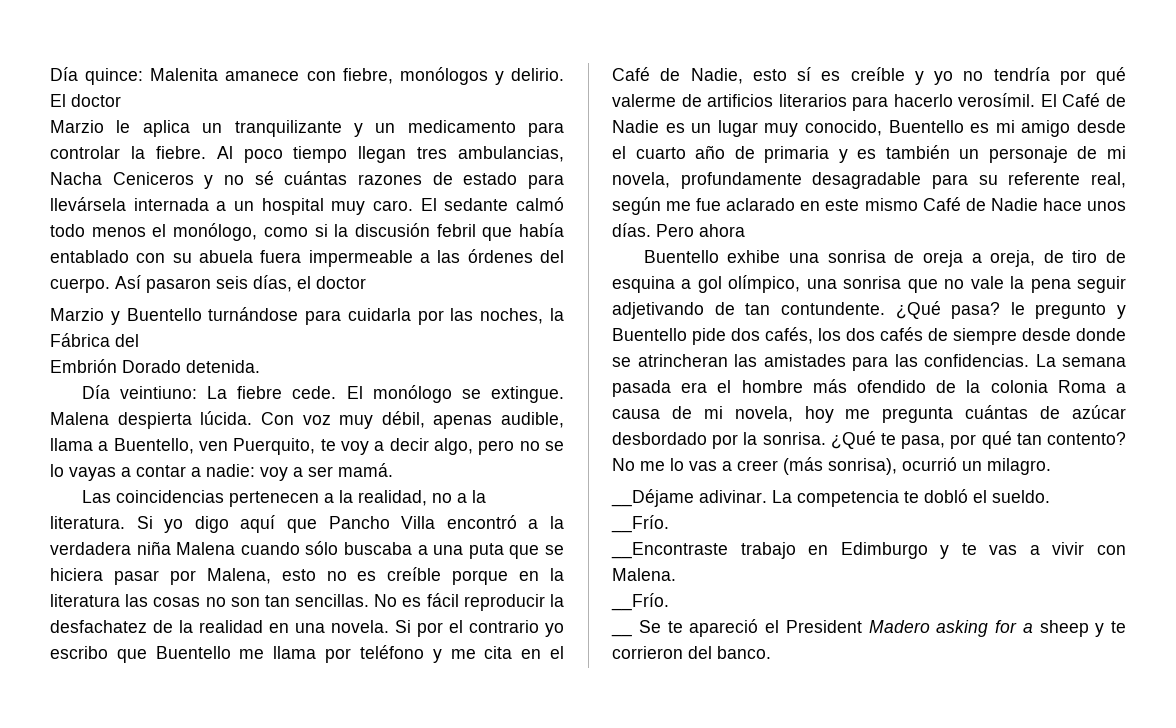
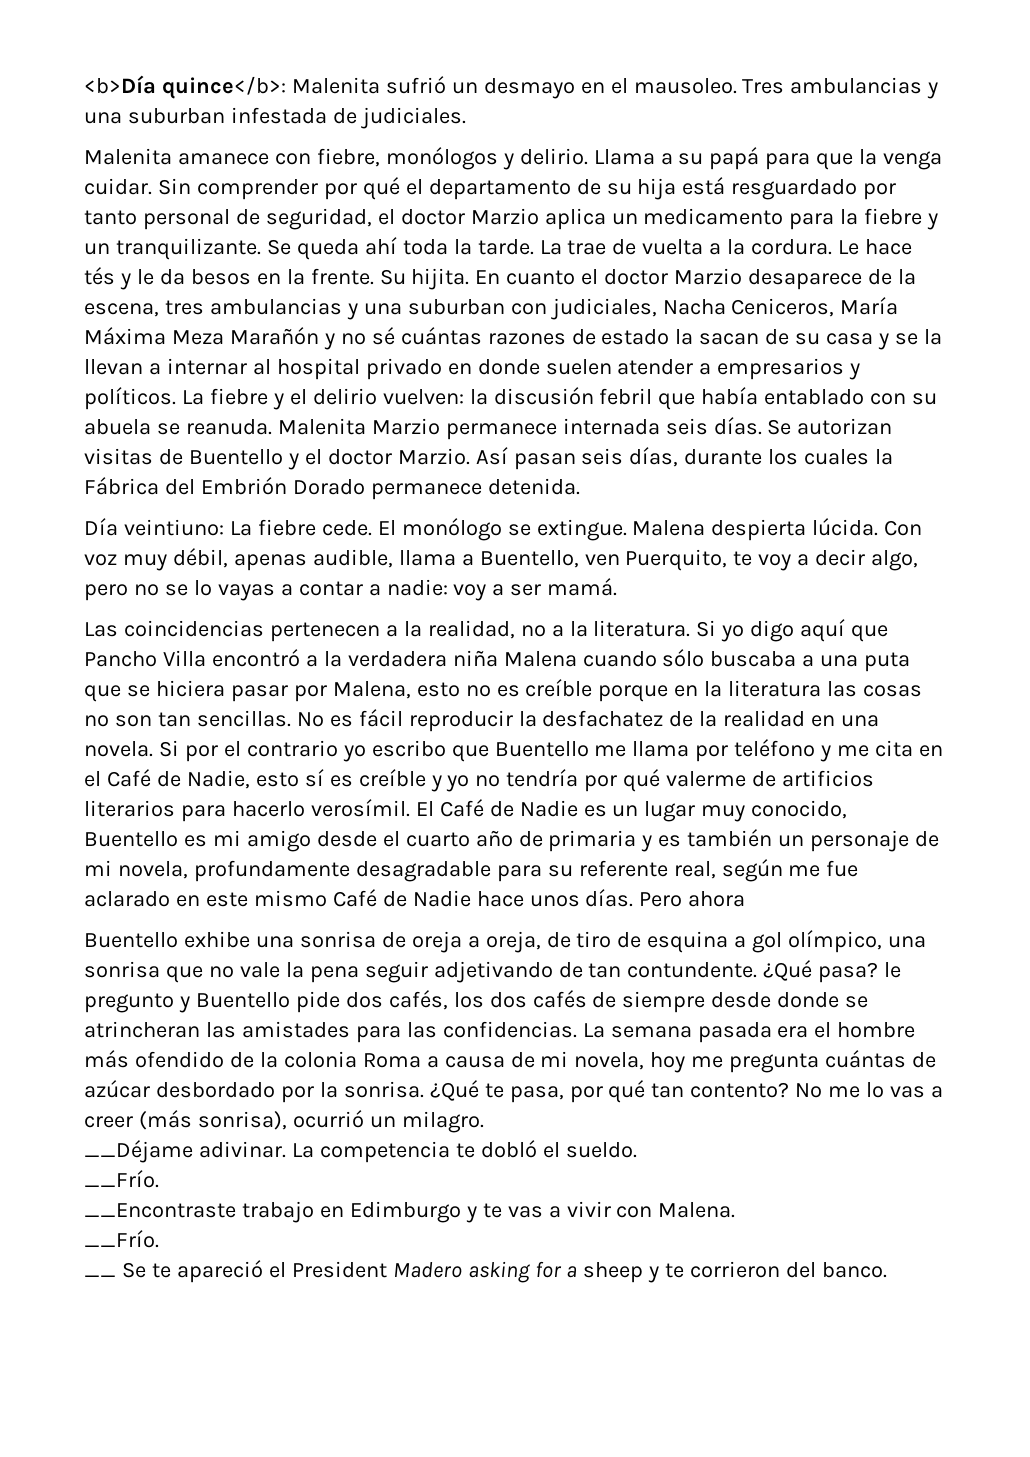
- Día quince: Malenita amanece con fiebre, monólogos y delirio.
+ <b>Día quince</b>: Malenita sufrió un desmayo en el mausoleo. Tres ambulancias y una suburban infestada de judiciales.
+ Malenita amanece con fiebre, monólogos y delirio.
- El doctor
- Marzio le aplica un tranquilizante y un medicamento para controlar la fiebre. Al poco tiempo llegan tres ambulancias, Nacha Ceniceros y no sé cuántas razones de estado para llevársela internada a un hospital muy caro. El sedante calmó todo menos el monólogo, como si la discusión febril que había entablado con su abuela fuera impermeable a las órdenes del cuerpo. Así pasaron seis días, el doctor
- Marzio y Buentello turnándose para cuidarla por las noches, la Fábrica del
- Embrión Dorado detenida.
+ Llama a su papá para que la venga cuidar. Sin comprender por qué el departamento de su hija está resguardado por tanto personal de seguridad, el doctor Marzio aplica un medicamento para la fiebre y un tranquilizante. Se queda ahí toda la tarde. La trae de vuelta a la cordura. Le hace tés y le da besos en la frente. Su hijita. En cuanto el doctor Marzio desaparece de la escena, tres ambulancias y una suburban con judiciales, Nacha Ceniceros, María Máxima Meza Marañón y no sé cuántas razones de estado la sacan de su casa y se la llevan a internar al hospital privado en donde suelen atender a empresarios y políticos. La fiebre y el delirio vuelven: la discusión febril que había entablado con su abuela se reanuda. Malenita Marzio permanece internada seis días. Se autorizan visitas de Buentello y el doctor Marzio. Así pasan seis días, durante los cuales la Fábrica del Embrión Dorado permanece detenida.

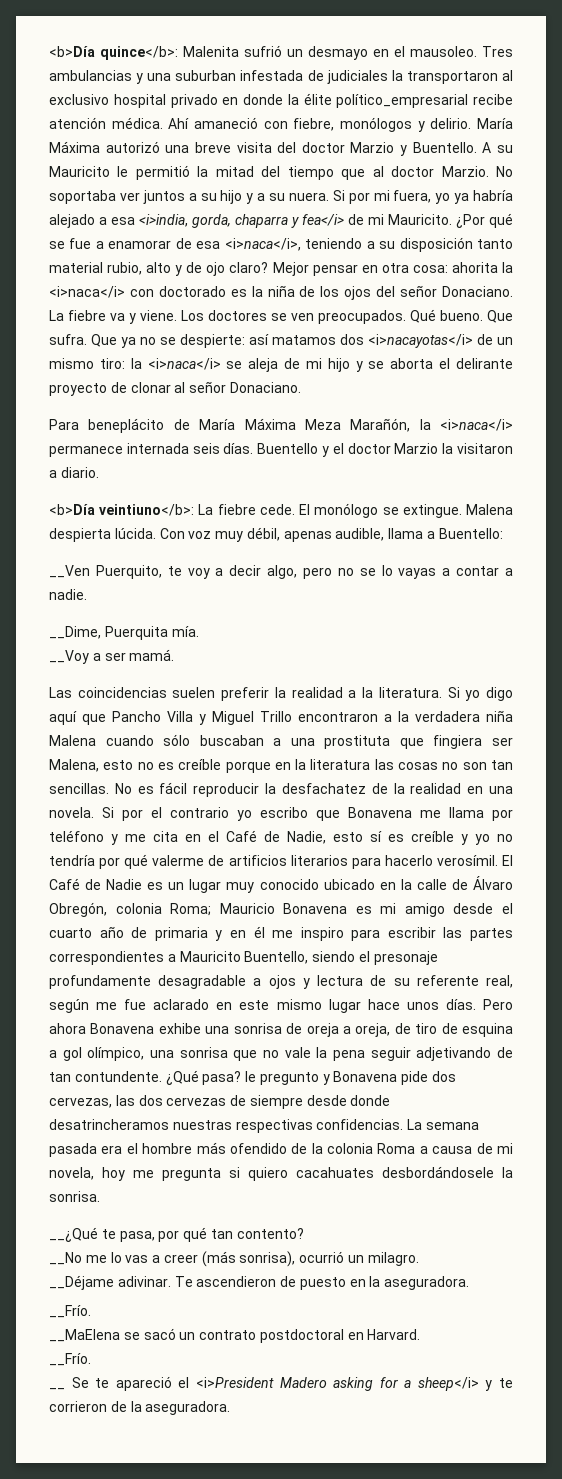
- Tres ambulancias y una suburban infestada de judiciales.
- Malenita amanece con fiebre, monólogos y delirio.
+ Tres ambulancias y una suburban infestada de judiciales la transportaron al exclusivo hospital privado en donde la élite político_empresarial recibe atención médica. Ahí amaneció con fiebre, monólogos y delirio.
- Llama a su papá para que la venga cuidar. Sin comprender por qué el departamento de su hija está resguardado por tanto personal de seguridad, el doctor Marzio aplica un medicamento para la fiebre y un tranquilizante. Se queda ahí toda la tarde. La trae de vuelta a la cordura. Le hace tés y le da besos en la frente. Su hijita. En cuanto el doctor Marzio desaparece de la escena, tres ambulancias y una suburban con judiciales, Nacha Ceniceros, María Máxima Meza Marañón y no sé cuántas razones de estado la sacan de su casa y se la llevan a internar al hospital privado en donde suelen atender a empresarios y políticos. La fiebre y el delirio vuelven: la discusión febril que había entablado con su abuela se reanuda. Malenita Marzio permanece internada seis días. Se autorizan visitas de Buentello y el doctor Marzio. Así pasan seis días, durante los cuales la Fábrica del Embrión Dorado permanece detenida.
- Día veintiuno: La fiebre cede.
+ María Máxima autorizó una breve visita del doctor Marzio y Buentello. A su Mauricito le permitió la mitad del tiempo que al doctor Marzio. No soportaba ver juntos a su hijo y a su nuera. Si por mi fuera, yo ya habría alejado a esa <i>india, gorda, chaparra y fea</i> de mi Mauricito. ¿Por qué se fue a enamorar de esa <i>naca</i>, teniendo a su disposición tanto material rubio, alto y de ojo claro? Mejor pensar en otra cosa: ahorita la <i>naca</i> con doctorado es la niña de los ojos del señor Donaciano. La fiebre va y viene. Los doctores se ven preocupados. Qué bueno. Que sufra. Que ya no se despierte: así matamos dos <i>nacayotas</i> de un mismo tiro: la <i>naca</i> se aleja de mi hijo y se aborta el delirante proyecto de clonar al señor Donaciano.
+ Para beneplácito de María Máxima Meza Marañón, la <i>naca</i> permanece internada seis días. Buentello y el doctor Marzio la visitaron a diario.
+ <b>Día veintiuno</b>: La fiebre cede.
- Con voz muy débil, apenas audible, llama a Buentello, ven Puerquito, te voy a decir algo, pero no se lo vayas a contar a nadie: voy a ser mamá.
+ Con voz muy débil, apenas audible, llama a Buentello:
+ __Ven Puerquito, te voy a decir algo, pero no se lo vayas a contar a nadie.
+ __Dime, Puerquita mía.
+ __Voy a ser mamá.
- Las coincidencias pertenecen a la realidad, no a la literatura.
+ Las coincidencias suelen preferir la realidad a la literatura.
- Si yo digo aquí que Pancho Villa encontró a la verdadera niña Malena cuando sólo buscaba a una puta que se hiciera pasar por Malena, esto no es creíble porque en la literatura las cosas no son tan sencillas.
+ Si yo digo aquí que Pancho Villa y Miguel Trillo encontraron a la verdadera niña Malena cuando sólo buscaban a una prostituta que fingiera ser Malena, esto no es creíble porque en la literatura las cosas no son tan sencillas.
- Si por el contrario yo escribo que Buentello me llama por teléfono y me cita en el Café de Nadie, esto sí es creíble y yo no tendría por qué valerme de artificios literarios para hacerlo verosímil.
+ Si por el contrario yo escribo que Bonavena me llama por teléfono y me cita en el Café de Nadie, esto sí es creíble y yo no tendría por qué valerme de artificios literarios para hacerlo verosímil.
- El Café de Nadie es un lugar muy conocido, Buentello es mi amigo desde el cuarto año de primaria y es también un personaje de mi novela, profundamente desagradable para su referente real, según me fue aclarado en este mismo Café de Nadie hace unos días.
+ El Café de Nadie es un lugar muy conocido ubicado en la calle de Álvaro Obregón, colonia Roma; Mauricio Bonavena es mi amigo desde el cuarto año de primaria y en él me inspiro para escribir las partes correspondientes a Mauricito Buentello, siendo el presonaje profundamente desagradable a ojos y lectura de su referente real, según me fue aclarado en este mismo lugar hace unos días.
- Pero ahora
- Buentello exhibe una sonrisa de oreja a oreja, de tiro de esquina a gol olímpico, una sonrisa que no vale la pena seguir adjetivando de tan contundente.
+ Pero ahora Bonavena exhibe una sonrisa de oreja a oreja, de tiro de esquina a gol olímpico, una sonrisa que no vale la pena seguir adjetivando de tan contundente.
- ¿Qué pasa? le pregunto y Buentello pide dos cafés, los dos cafés de siempre desde donde se atrincheran las amistades para las confidencias.
+ ¿Qué pasa? le pregunto y Bonavena pide dos cervezas, las dos cervezas de siempre desde donde desatrincheramos nuestras respectivas confidencias.
- La semana pasada era el hombre más ofendido de la colonia Roma a causa de mi novela, hoy me pregunta cuántas de azúcar desbordado por la sonrisa. ¿Qué te pasa, por qué tan contento? No me lo vas a creer (más sonrisa), ocurrió un milagro.
+ La semana pasada era el hombre más ofendido de la colonia Roma a causa de mi novela, hoy me pregunta si quiero cacahuates desbordándosele la sonrisa.
+ __¿Qué te pasa, por qué tan contento?
+ __No me lo vas a creer (más sonrisa), ocurrió un milagro.
- La competencia te dobló el sueldo.
+ Te ascendieron de puesto en la aseguradora.
  __Frío.
- __Encontraste trabajo en Edimburgo y te vas a vivir con Malena.
+ __MaElena se sacó un contrato postdoctoral en Harvard.
- __ Se te apareció el President Madero asking for a sheep y te corrieron del banco.
+ __ Se te apareció el <i>President Madero asking for a sheep</i> y te corrieron de la aseguradora.

